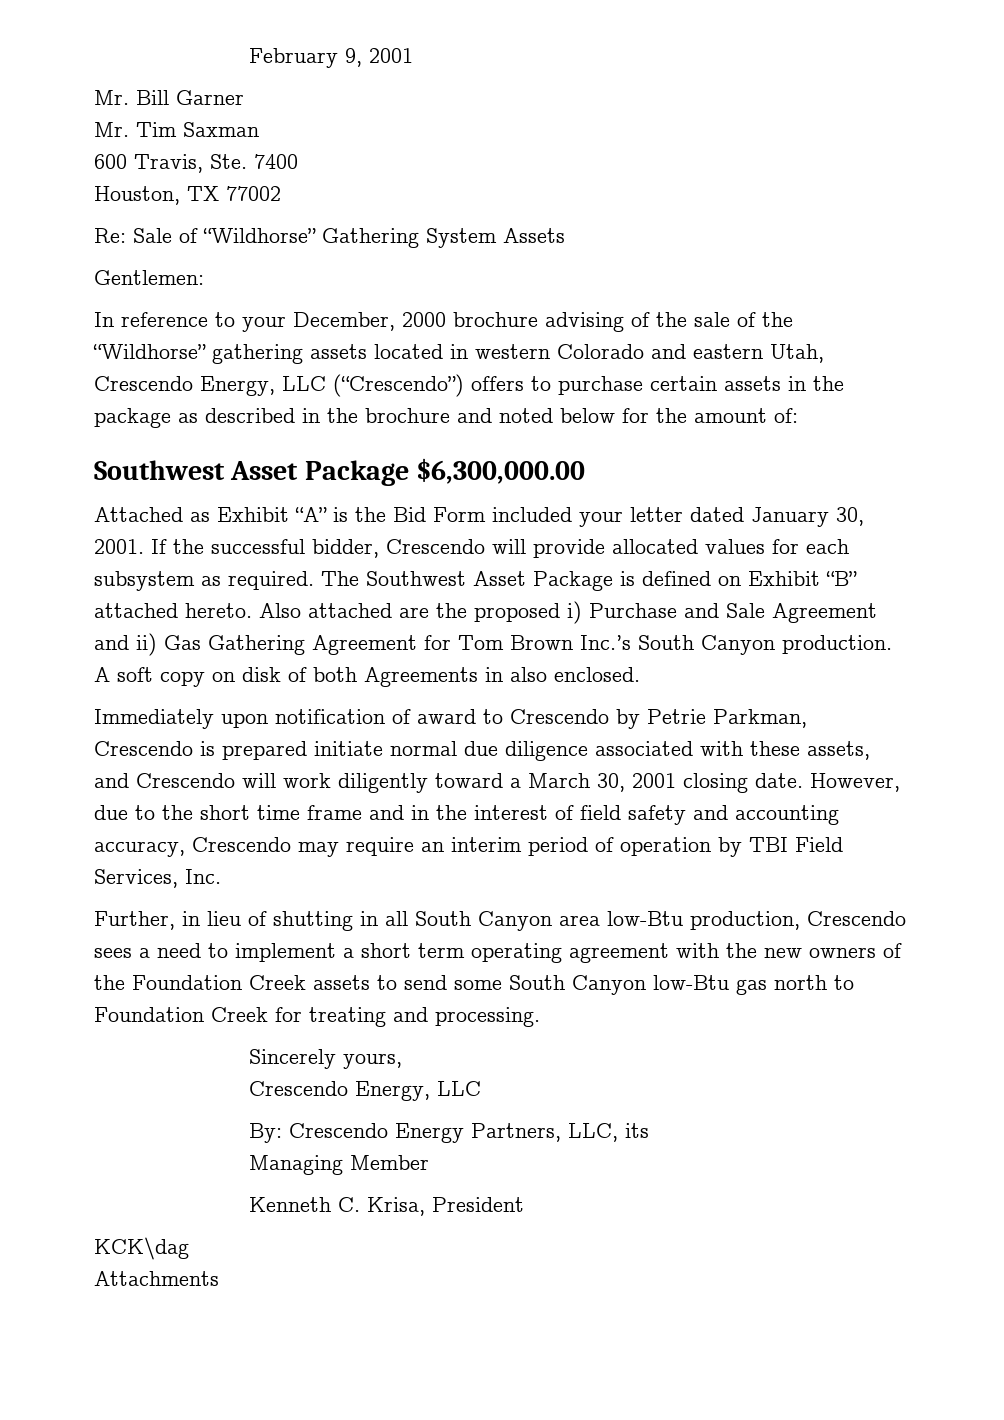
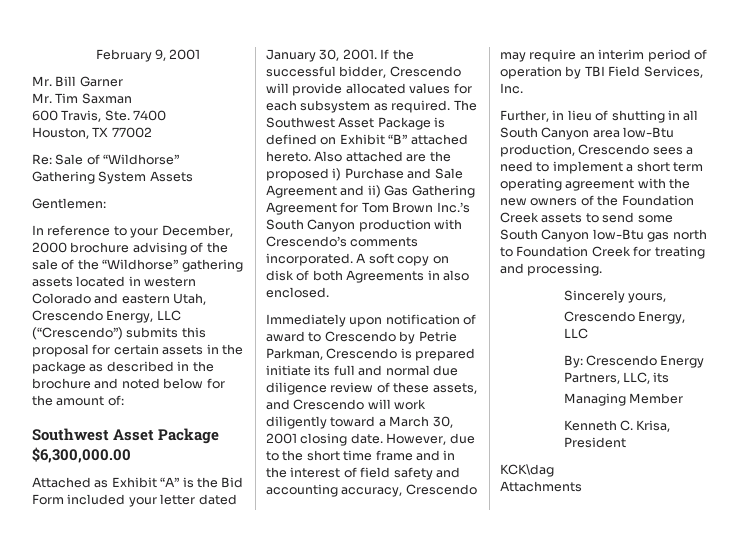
- In reference to your December, 2000 brochure advising of the sale of the “Wildhorse” gathering assets located in western Colorado and eastern Utah, Crescendo Energy, LLC (“Crescendo”) offers to purchase certain assets in the package as described in the brochure and noted below for the amount of:
+ In reference to your December, 2000 brochure advising of the sale of the “Wildhorse” gathering assets located in western Colorado and eastern Utah, Crescendo Energy, LLC (“Crescendo”) submits this proposal for certain assets in the package as described in the brochure and noted below for the amount of:
- Also attached are the proposed i) Purchase and Sale Agreement and ii) Gas Gathering Agreement for Tom Brown Inc.’s South Canyon production.
+ Also attached are the proposed i) Purchase and Sale Agreement and ii) Gas Gathering Agreement for Tom Brown Inc.’s South Canyon production with Crescendo’s comments incorporated.
- Immediately upon notification of award to Crescendo by Petrie Parkman, Crescendo is prepared initiate normal due diligence associated with these assets, and Crescendo will work diligently toward a March 30, 2001 closing date.
+ Immediately upon notification of award to Crescendo by Petrie Parkman, Crescendo is prepared initiate its full and normal due diligence review of these assets, and Crescendo will work diligently toward a March 30, 2001 closing date.

